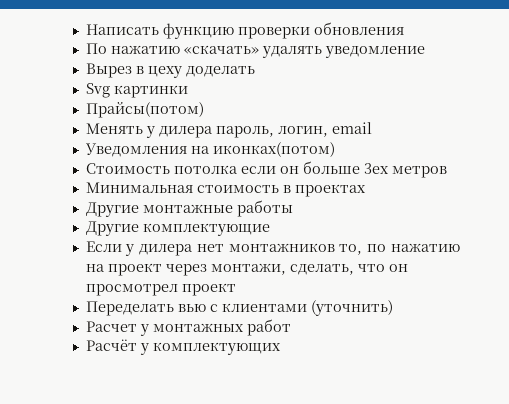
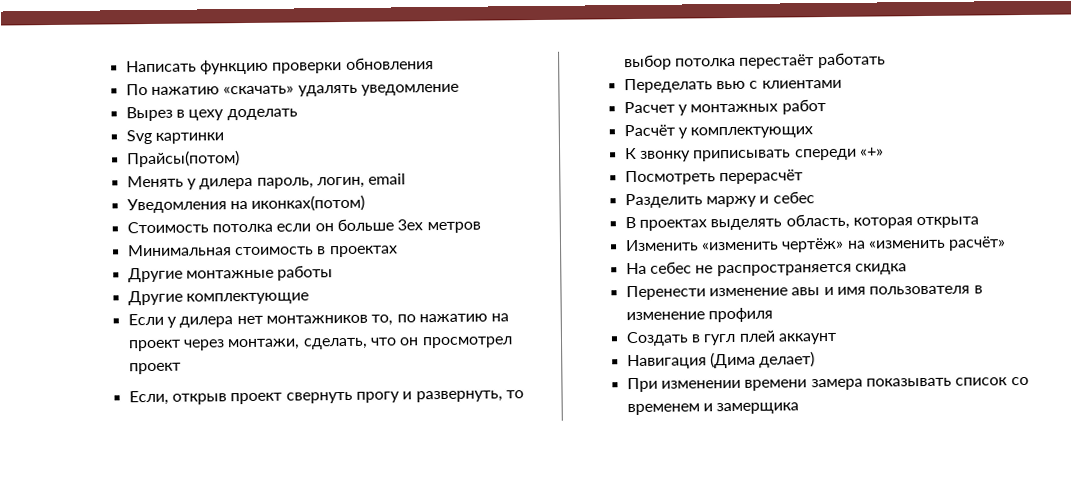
+ Если, открыв проект свернуть прогу и развернуть, то выбор потолка перестаёт работать
- Переделать вью с клиентами (уточнить)
+ Переделать вью с клиентами
+ К звонку приписывать спереди «+»
+ Посмотреть перерасчёт
+ Разделить маржу и себес
+ В проектах выделять область, которая открыта
+ Изменить «изменить чертёж» на «изменить расчёт»
+ На себес не распространяется скидка
+ Перенести изменение авы и имя пользователя в изменение профиля
+ Создать в гугл плей аккаунт
+ Навигация (Дима делает)
+ При изменении времени замера показывать список со временем и замерщика

